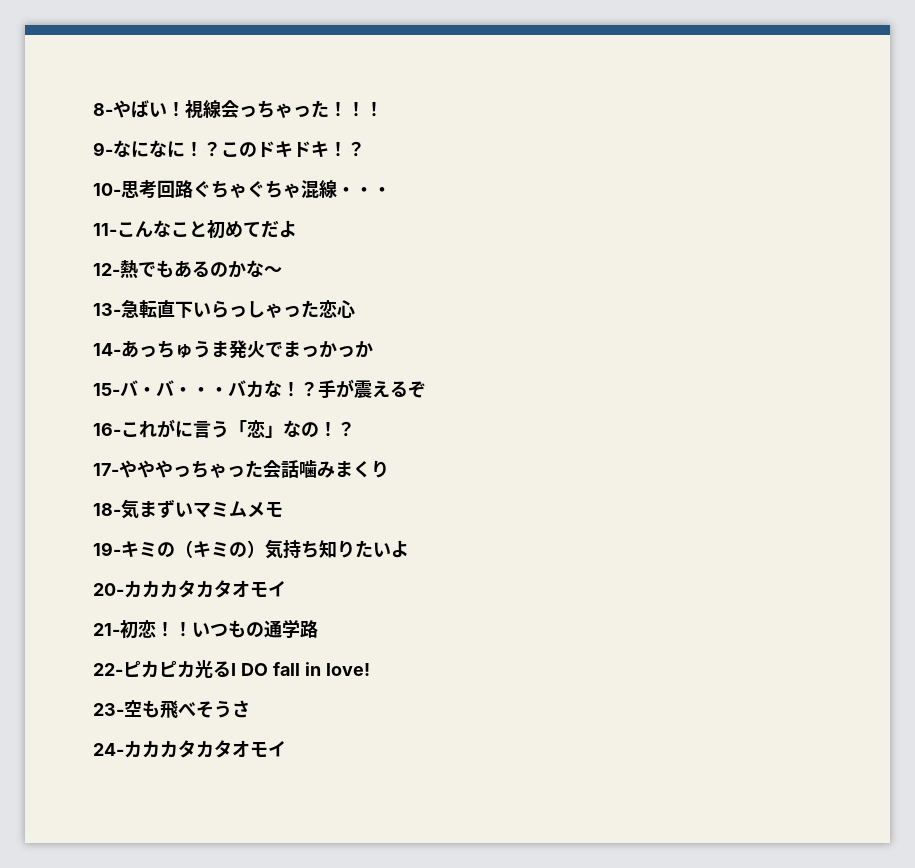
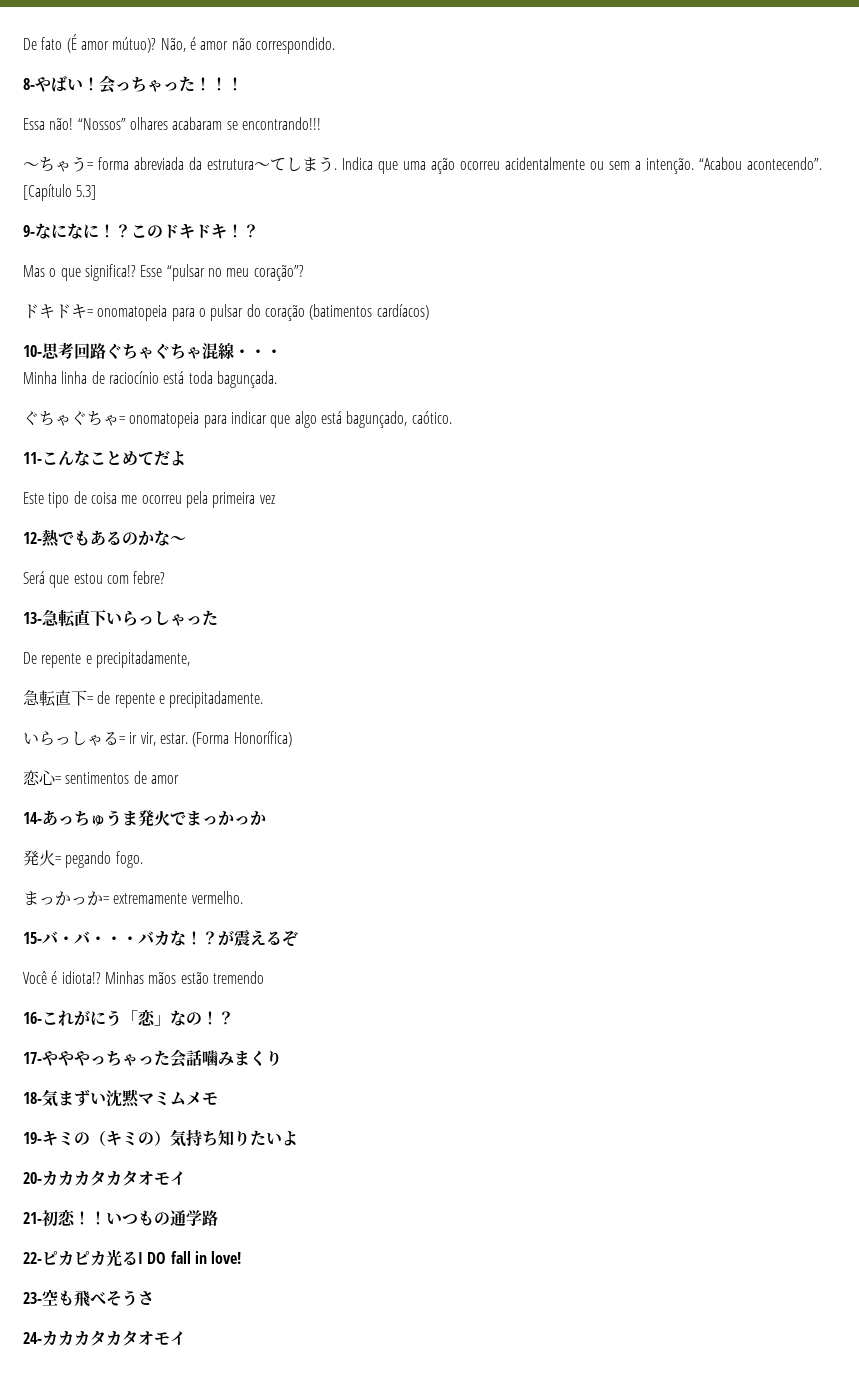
+ De fato (É amor mútuo)? Não, é amor não correspondido.
- 視線会っちゃった！
+ 会っちゃった！
+ Essa não! “Nossos” olhares acabaram se encontrando!!!
+ ～ちゃう= forma abreviada da estrutura～てしまう. Indica que uma ação ocorreu acidentalmente ou sem a intenção. “Acabou acontecendo”. [Capítulo 5.3]
+ Mas o que significa!? Esse “pulsar no meu coração”?
+ ドキドキ= onomatopeia para o pulsar do coração (batimentos cardíacos)
+ Minha linha de raciocínio está toda bagunçada.
+ ぐちゃぐちゃ= onomatopeia para indicar que algo está bagunçado, caótico.
- 11-こんなこと初めてだよ
+ 11-こんなことめてだよ
+ Este tipo de coisa me ocorreu pela primeira vez
+ Será que estou com febre?
- 13-急転直下いらっしゃった恋心
+ 13-急転直下いらっしゃった
+ De repente e precipitadamente,
+ 急転直下= de repente e precipitadamente.
+ いらっしゃる= ir vir, estar. (Forma Honorífica)
+ 恋心= sentimentos de amor
+ 発火= pegando fogo.
+ まっかっか= extremamente vermelho.
- 手が震えるぞ
+ が震えるぞ
+ Você é idiota!? Minhas mãos estão tremendo
- 16-これがに言う「恋」なの！
+ 16-これがにう「恋」なの！
- 18-気まずいマミムメモ
+ 18-気まずい沈黙マミムメモ

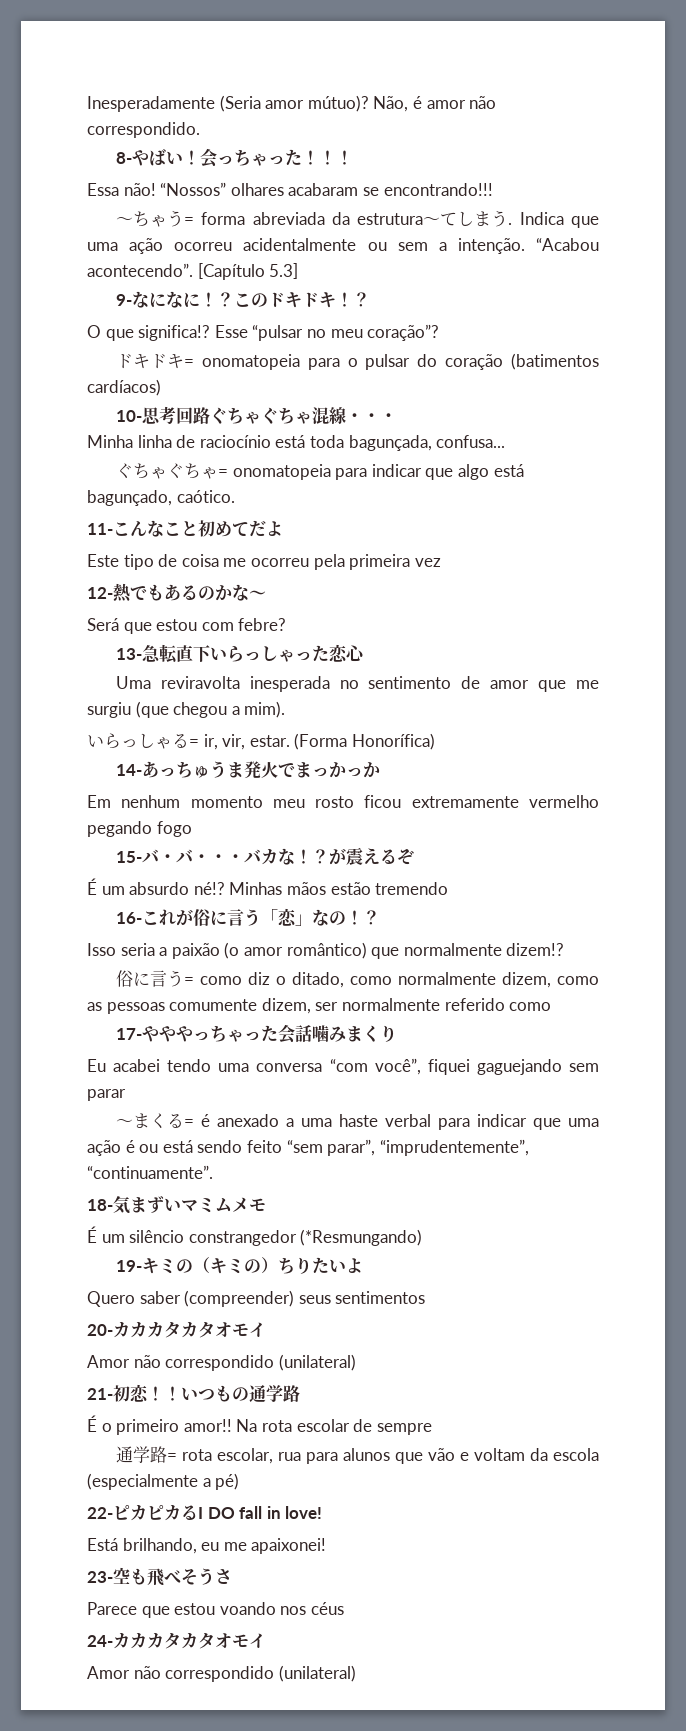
- De fato (É amor mútuo)?
+ Inesperadamente (Seria amor mútuo)?
- Mas o que significa!?
+ O que significa!?
- Minha linha de raciocínio está toda bagunçada.
+ Minha linha de raciocínio está toda bagunçada, confusa...
- 11-こんなことめてだよ
+ 11-こんなこと初めてだよ
- 13-急転直下いらっしゃった
- De repente e precipitadamente,
- 急転直下= de repente e precipitadamente.
+ 13-急転直下いらっしゃった恋心
+ Uma reviravolta inesperada no sentimento de amor que me surgiu (que chegou a mim).
- いらっしゃる= ir vir, estar.
+ いらっしゃる= ir, vir, estar.
- 恋心= sentimentos de amor
- 発火= pegando fogo.
- まっかっか= extremamente vermelho.
+ Em nenhum momento meu rosto ficou extremamente vermelho pegando fogo
- Você é idiota!?
+ É um absurdo né!?
- 16-これがにう「恋」なの！
+ 16-これが俗に言う「恋」なの！
+ Isso seria a paixão (o amor romântico) que normalmente dizem!?
+ 俗に言う= como diz o ditado, como normalmente dizem, como as pessoas comumente dizem, ser normalmente referido como
+ Eu acabei tendo uma conversa “com você”, fiquei gaguejando sem parar
+ ～まくる= é anexado a uma haste verbal para indicar que uma ação é ou está sendo feito “sem parar”, “imprudentemente”, “continuamente”.
- 18-気まずい沈黙マミムメモ
+ 18-気まずいマミムメモ
+ É um silêncio constrangedor (*Resmungando)
- 19-キミの（キミの）気持ち知りたいよ
+ 19-キミの（キミの）ちりたいよ
+ Quero saber (compreender) seus sentimentos
  20-カカカタカタオモイ
+ Amor não correspondido (unilateral)
+ É o primeiro amor!! Na rota escolar de sempre
+ 通学路= rota escolar, rua para alunos que vão e voltam da escola (especialmente a pé)
- 22-ピカピカ光るI DO fall in love!
+ 22-ピカピカるI DO fall in love!
+ Está brilhando, eu me apaixonei!
+ Parece que estou voando nos céus
  24-カカカタカタオモイ
+ Amor não correspondido (unilateral)

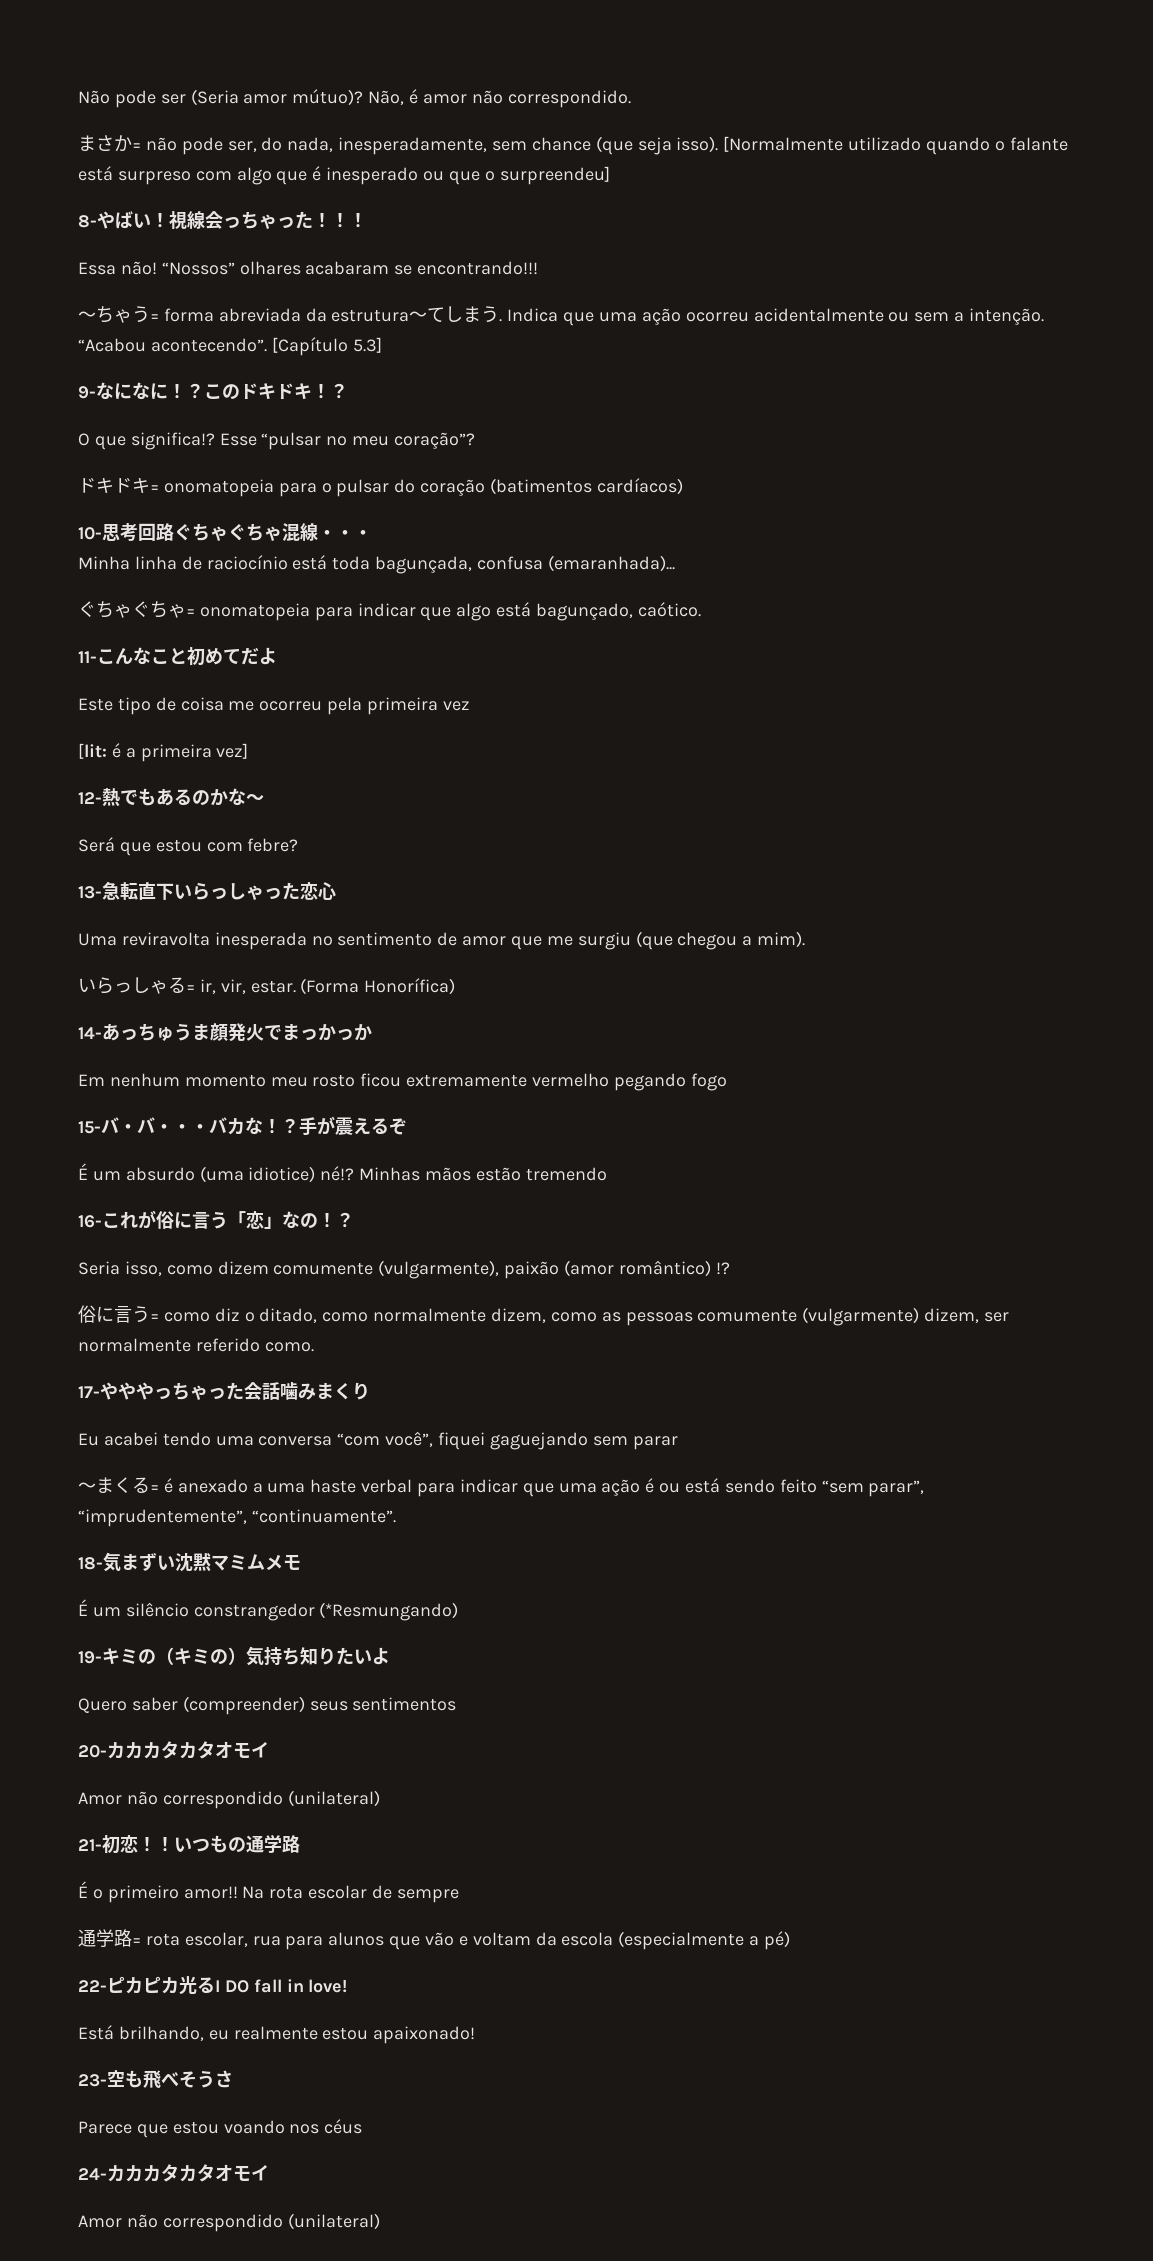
- Inesperadamente (Seria amor mútuo)?
+ Não pode ser (Seria amor mútuo)?
+ まさか= não pode ser, do nada, inesperadamente, sem chance (que seja isso). [Normalmente utilizado quando o falante está surpreso com algo que é inesperado ou que o surpreendeu]
- 会っちゃった！
+ 視線会っちゃった！
- Minha linha de raciocínio está toda bagunçada, confusa...
+ Minha linha de raciocínio está toda bagunçada, confusa (emaranhada)...
+ [lit: é a primeira vez]
- 14-あっちゅうま発火でまっかっか
+ 14-あっちゅうま顔発火でまっかっか
- が震えるぞ
+ 手が震えるぞ
- É um absurdo né!?
+ É um absurdo (uma idiotice) né!?
- Isso seria a paixão (o amor romântico) que normalmente dizem!?
+ Seria isso, como dizem comumente (vulgarmente), paixão (amor romântico) !?
- 俗に言う= como diz o ditado, como normalmente dizem, como as pessoas comumente dizem, ser normalmente referido como
+ 俗に言う= como diz o ditado, como normalmente dizem, como as pessoas comumente (vulgarmente) dizem, ser normalmente referido como.
- 18-気まずいマミムメモ
+ 18-気まずい沈黙マミムメモ
- 19-キミの（キミの）ちりたいよ
+ 19-キミの（キミの）気持ち知りたいよ
- 22-ピカピカるI DO fall in love!
+ 22-ピカピカ光るI DO fall in love!
- Está brilhando, eu me apaixonei!
+ Está brilhando, eu realmente estou apaixonado!

